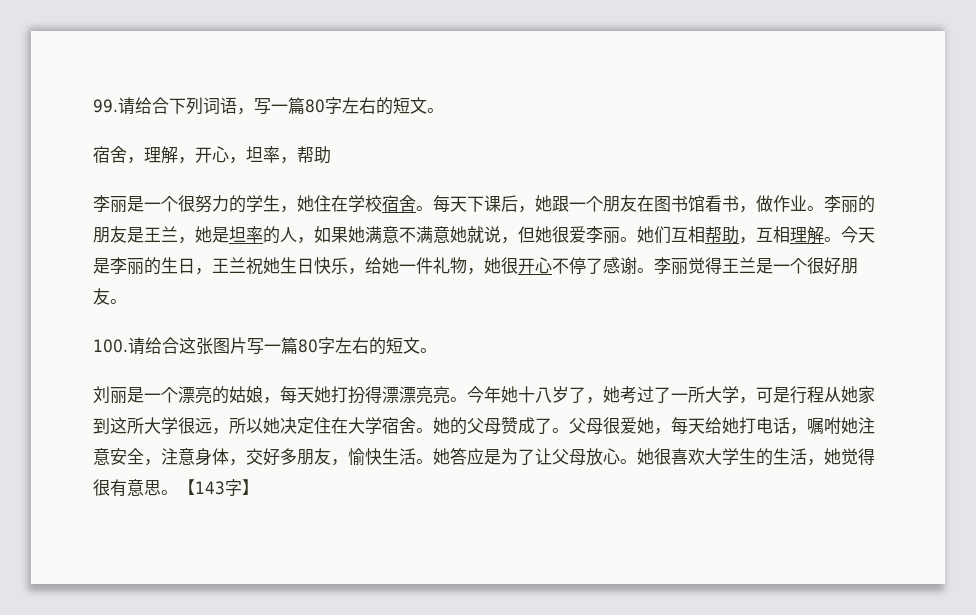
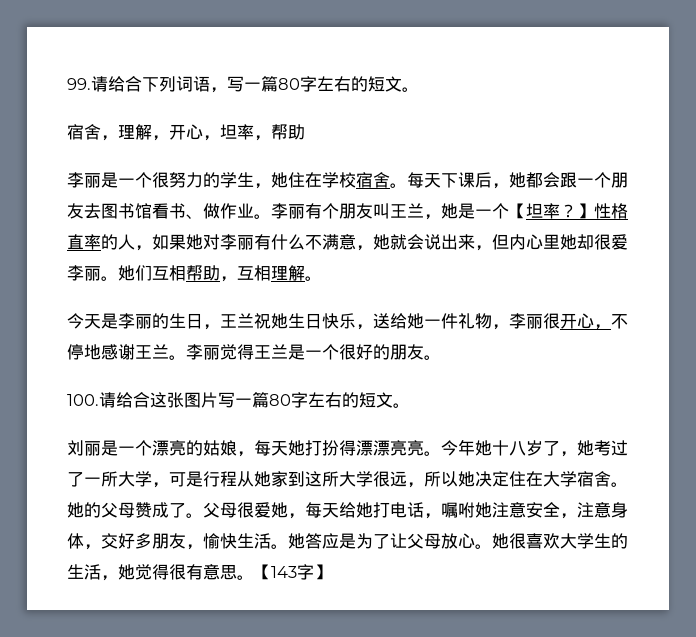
- 每天下课后，她跟一个朋友在图书馆看书，做作业。
+ 每天下课后，她都会跟一个朋友去图书馆看书、做作业。
- 李丽的朋友是王兰，她是坦率的人，如果她满意不满意她就说，但她很爱李丽。
+ 李丽有个朋友叫王兰，她是一个【坦率？】性格直率的人，如果她对李丽有什么不满意，她就会说出来，但内心里她却很爱李丽。
- 她们互相帮助，互相理解。今天是李丽的生日，王兰祝她生日快乐，给她一件礼物，她很开心不停了感谢。
+ 她们互相帮助，互相理解。
+ 今天是李丽的生日，王兰祝她生日快乐，送给她一件礼物，李丽很开心，不停地感谢王兰。
- 李丽觉得王兰是一个很好朋友。
+ 李丽觉得王兰是一个很好的朋友。

